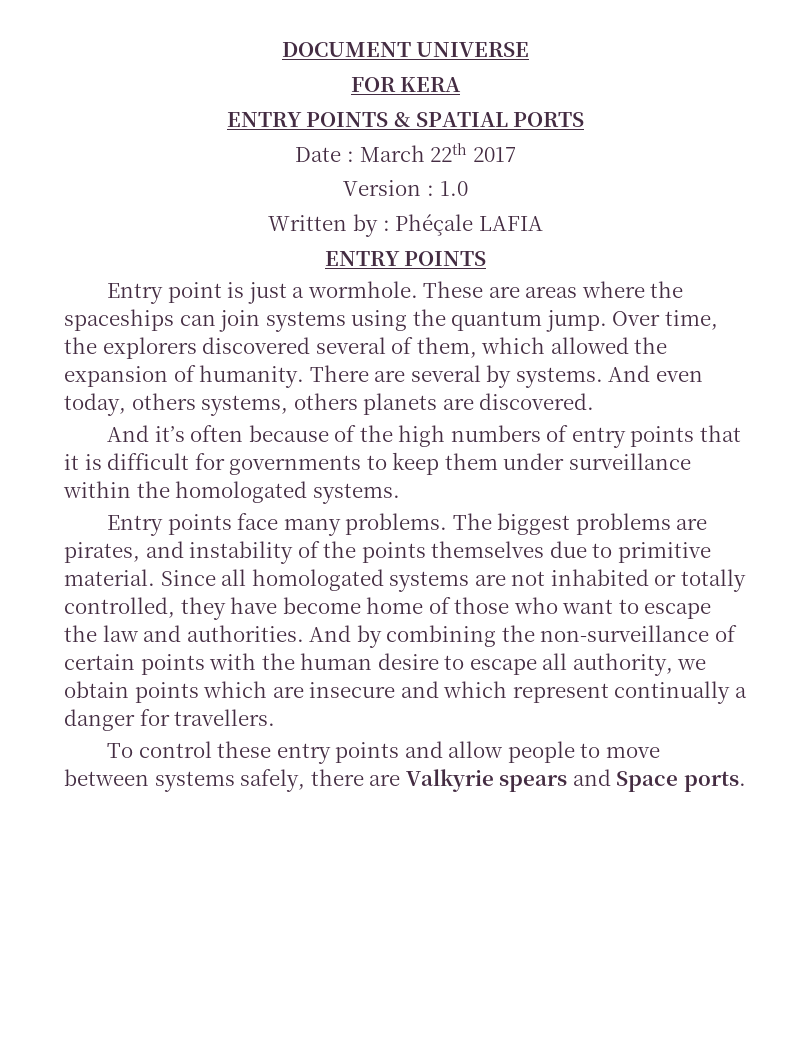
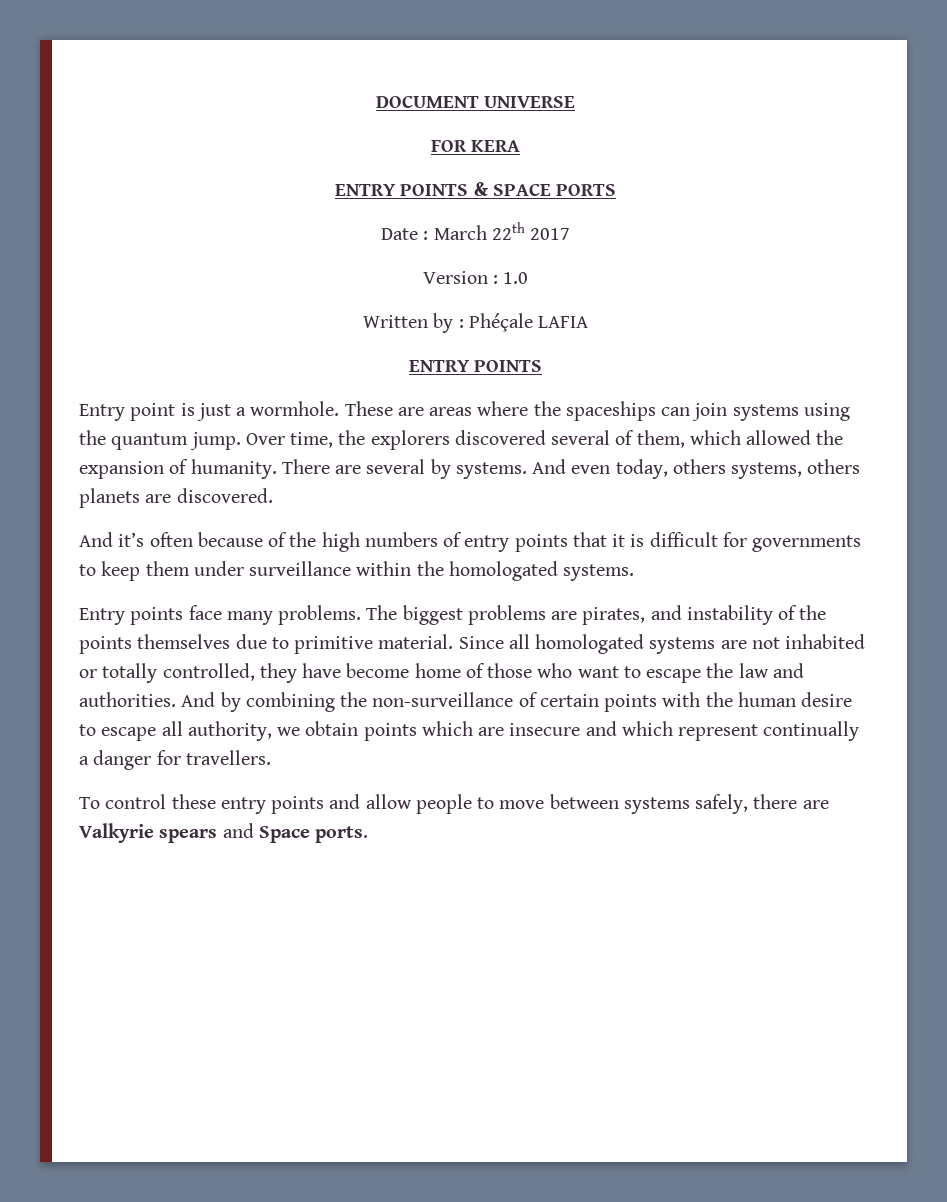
- ENTRY POINTS & SPATIAL PORTS
+ ENTRY POINTS & SPACE PORTS

